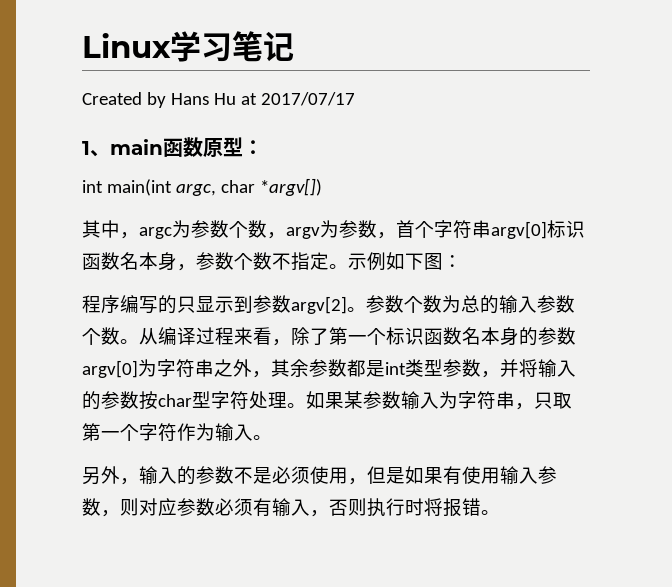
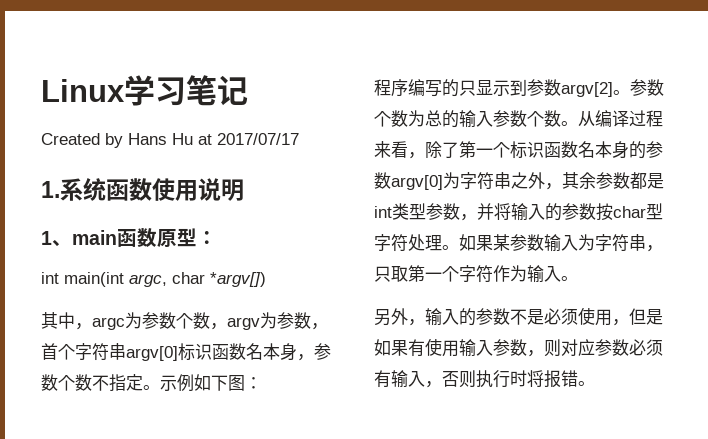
+ 1.系统函数使用说明

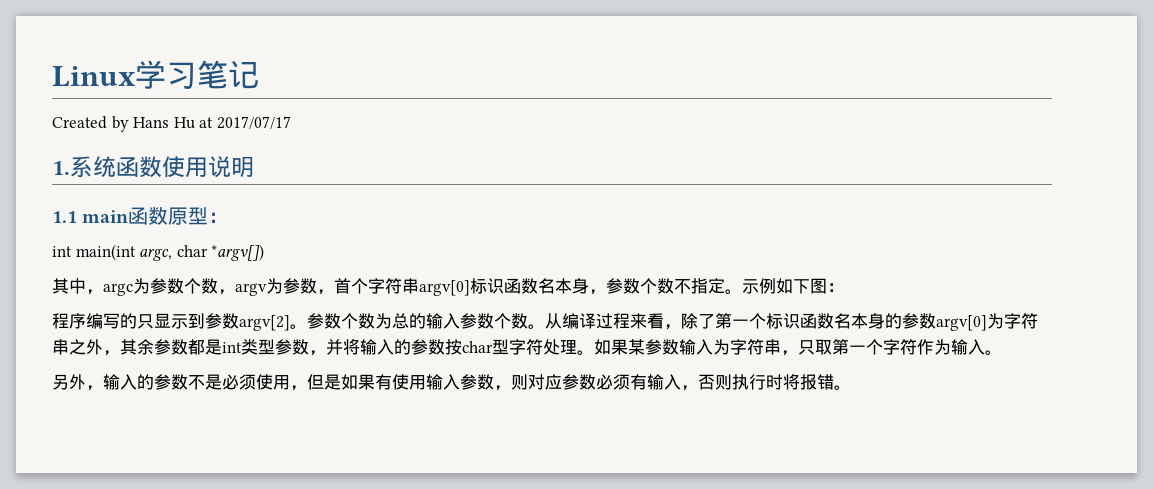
- 1、main函数原型：
+ 1.1 main函数原型：

